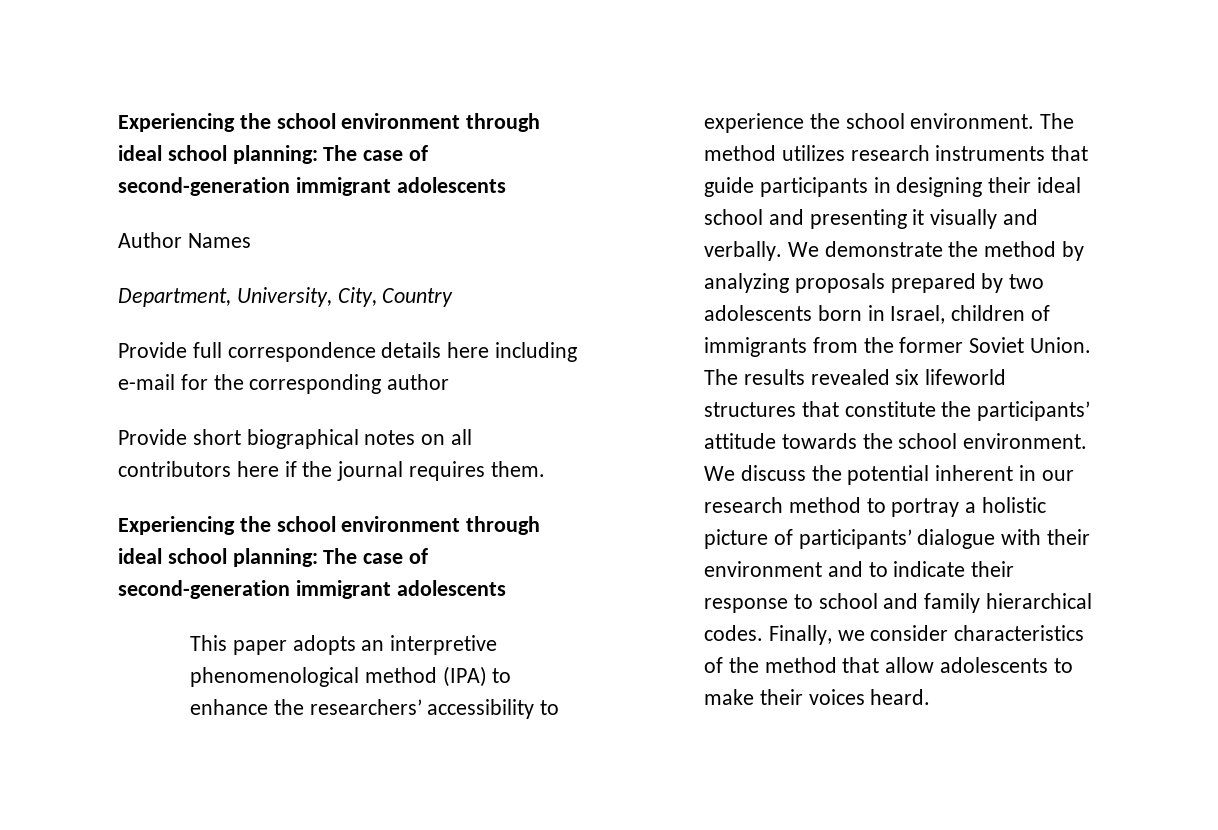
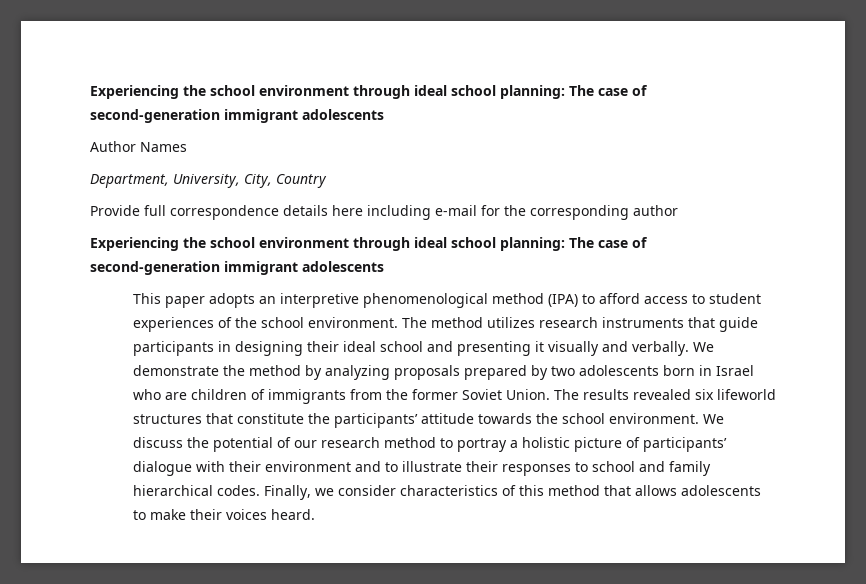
- Provide short biographical notes on all contributors here if the journal requires them.
- This paper adopts an interpretive phenomenological method (IPA) to enhance the researchers’ accessibility to experience the school environment.
+ This paper adopts an interpretive phenomenological method (IPA) to afford access to student experiences of the school environment.
- We demonstrate the method by analyzing proposals prepared by two adolescents born in Israel, children of immigrants from the former Soviet Union.
+ We demonstrate the method by analyzing proposals prepared by two adolescents born in Israel who are children of immigrants from the former Soviet Union.
- We discuss the potential inherent in our research method to portray a holistic picture of participants’ dialogue with their environment and to indicate their response to school and family hierarchical codes.
+ We discuss the potential of our research method to portray a holistic picture of participants’ dialogue with their environment and to illustrate their responses to school and family hierarchical codes.
- Finally, we consider characteristics of the method that allow adolescents to make their voices heard.
+ Finally, we consider characteristics of this method that allows adolescents to make their voices heard.

